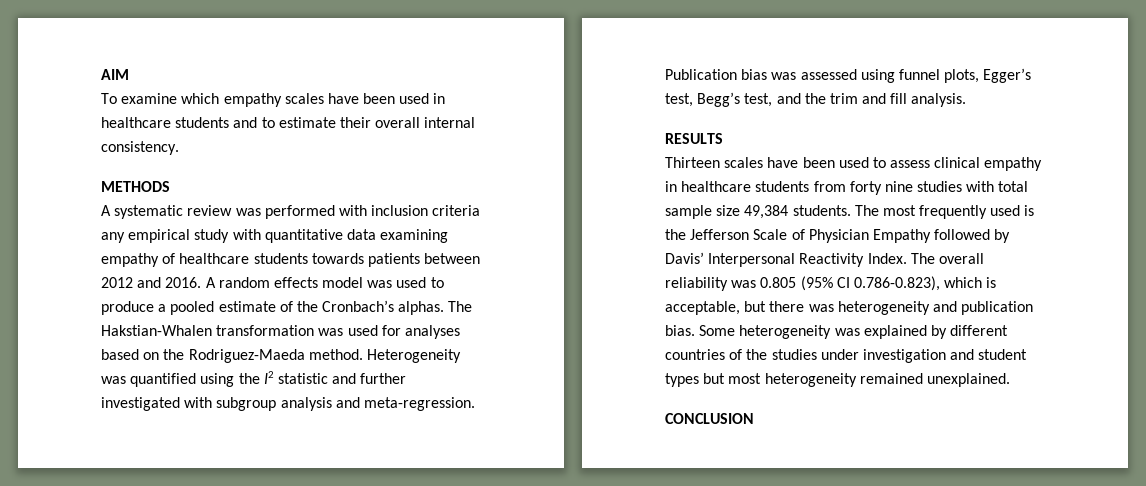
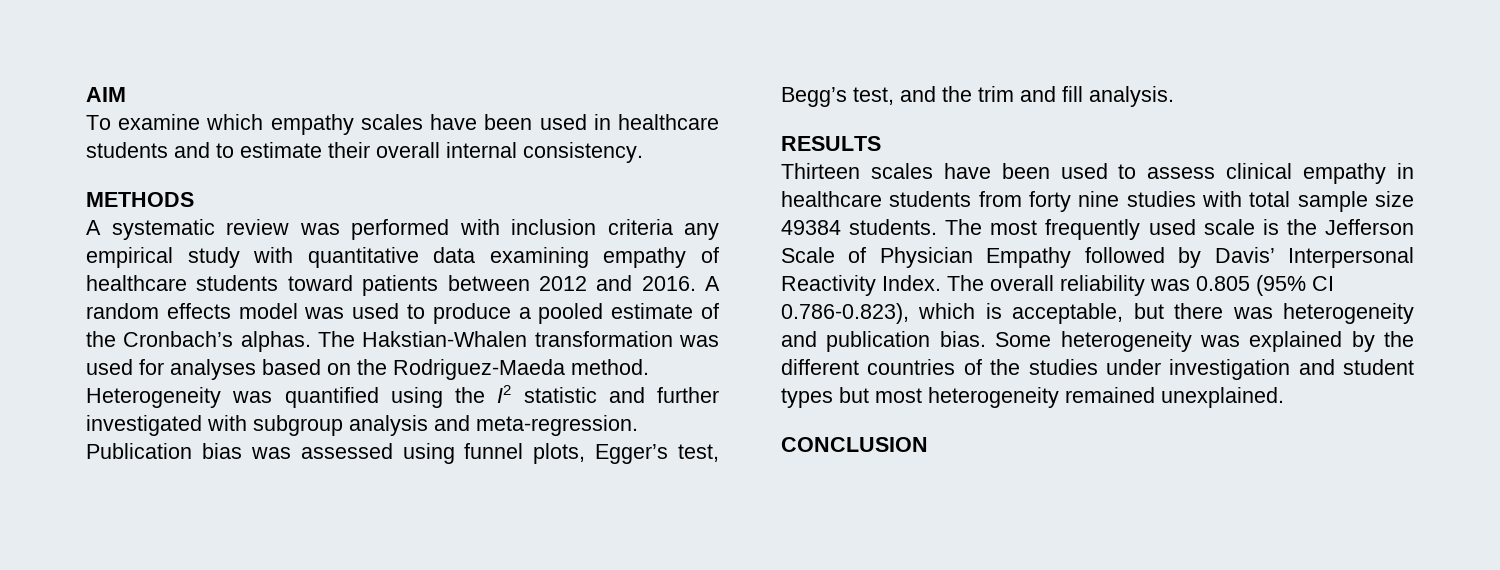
- A systematic review was performed with inclusion criteria any empirical study with quantitative data examining empathy of healthcare students towards patients between 2012 and 2016.
+ A systematic review was performed with inclusion criteria any empirical study with quantitative data examining empathy of healthcare students toward patients between 2012 and 2016.
- Thirteen scales have been used to assess clinical empathy in healthcare students from forty nine studies with total sample size 49,384 students.
+ Thirteen scales have been used to assess clinical empathy in healthcare students from forty nine studies with total sample size 49384 students.
- The most frequently used is the Jefferson Scale of Physician Empathy followed by Davis’ Interpersonal Reactivity Index.
+ The most frequently used scale is the Jefferson Scale of Physician Empathy followed by Davis’ Interpersonal Reactivity Index.
- Some heterogeneity was explained by different countries of the studies under investigation and student types but most heterogeneity remained unexplained.
+ Some heterogeneity was explained by the different countries of the studies under investigation and student types but most heterogeneity remained unexplained.

